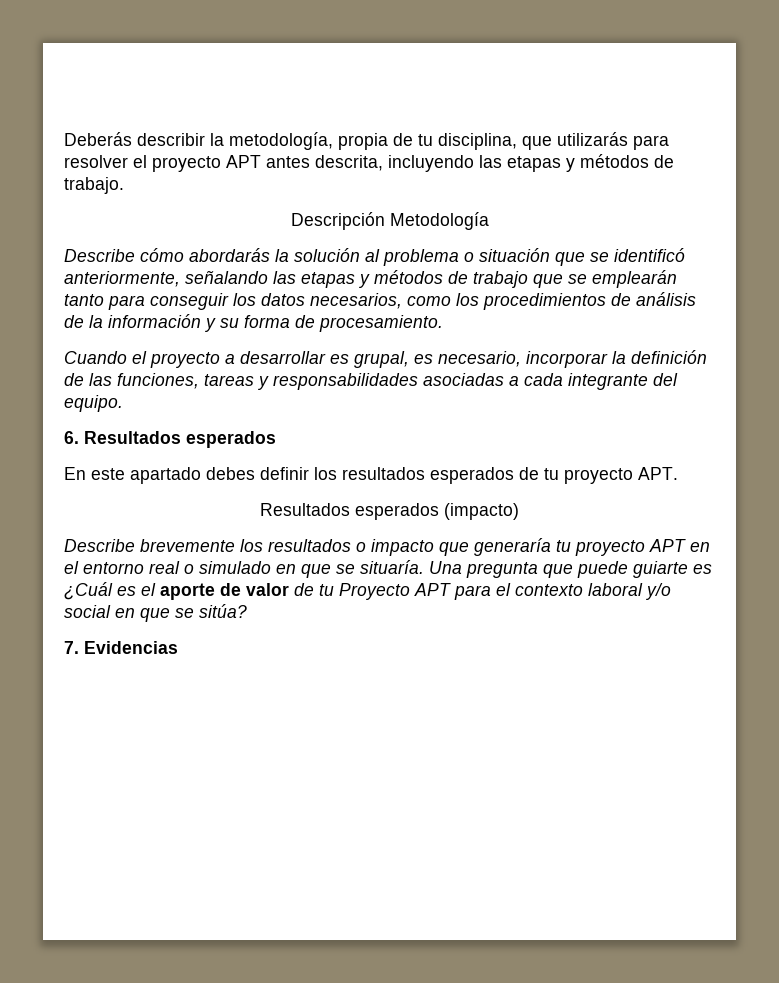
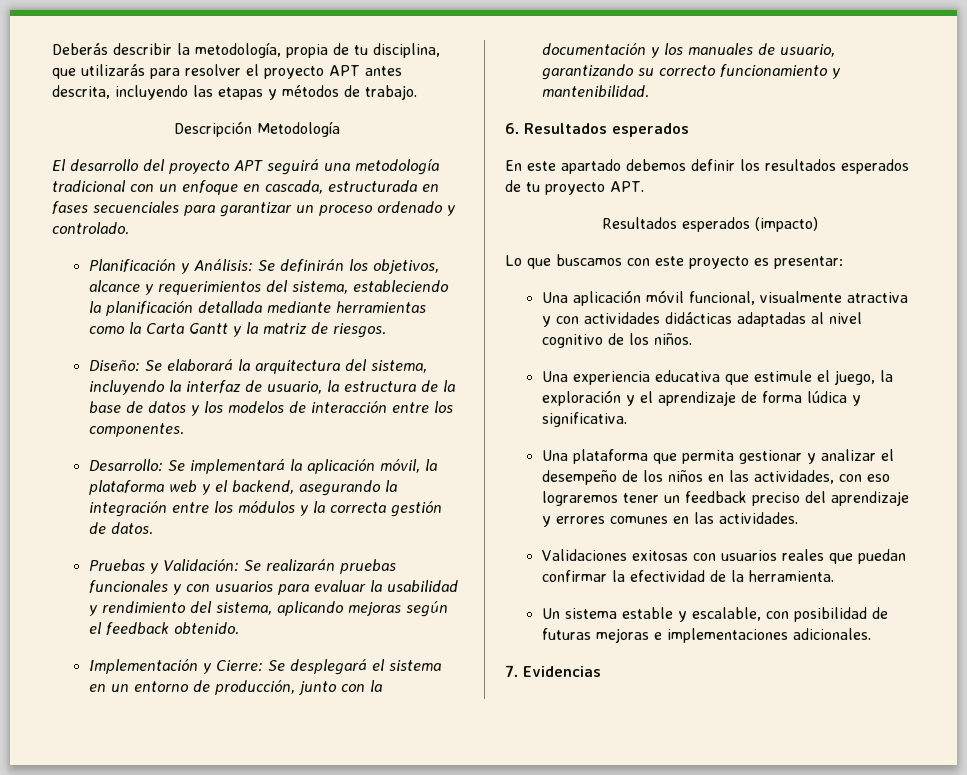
- Describe cómo abordarás la solución al problema o situación que se identificó anteriormente, señalando las etapas y métodos de trabajo que se emplearán tanto para conseguir los datos necesarios, como los procedimientos de análisis de la información y su forma de procesamiento.
- Cuando el proyecto a desarrollar es grupal, es necesario, incorporar la definición de las funciones, tareas y responsabilidades asociadas a cada integrante del equipo.
+ El desarrollo del proyecto APT seguirá una metodología tradicional con un enfoque en cascada, estructurada en fases secuenciales para garantizar un proceso ordenado y controlado.
+ Planificación y Análisis: Se definirán los objetivos, alcance y requerimientos del sistema, estableciendo la planificación detallada mediante herramientas como la Carta Gantt y la matriz de riesgos.
+ Diseño: Se elaborará la arquitectura del sistema, incluyendo la interfaz de usuario, la estructura de la base de datos y los modelos de interacción entre los componentes.
+ Desarrollo: Se implementará la aplicación móvil, la plataforma web y el backend, asegurando la integración entre los módulos y la correcta gestión de datos.
+ Pruebas y Validación: Se realizarán pruebas funcionales y con usuarios para evaluar la usabilidad y rendimiento del sistema, aplicando mejoras según el feedback obtenido.
+ Implementación y Cierre: Se desplegará el sistema en un entorno de producción, junto con la documentación y los manuales de usuario, garantizando su correcto funcionamiento y mantenibilidad.
- En este apartado debes definir los resultados esperados de tu proyecto APT.
+ En este apartado debemos definir los resultados esperados de tu proyecto APT.
- Describe brevemente los resultados o impacto que generaría tu proyecto APT en el entorno real o simulado en que se situaría. Una pregunta que puede guiarte es ¿Cuál es el aporte de valor de tu Proyecto APT para el contexto laboral y/o social en que se sitúa?
+ Lo que buscamos con este proyecto es presentar:
+ Una aplicación móvil funcional, visualmente atractiva y con actividades didácticas adaptadas al nivel cognitivo de los niños.
+ Una experiencia educativa que estimule el juego, la exploración y el aprendizaje de forma lúdica y significativa.
+ Una plataforma que permita gestionar y analizar el desempeño de los niños en las actividades, con eso lograremos tener un feedback preciso del aprendizaje y errores comunes en las actividades.
+ Validaciones exitosas con usuarios reales que puedan confirmar la efectividad de la herramienta.
+ Un sistema estable y escalable, con posibilidad de futuras mejoras e implementaciones adicionales.

